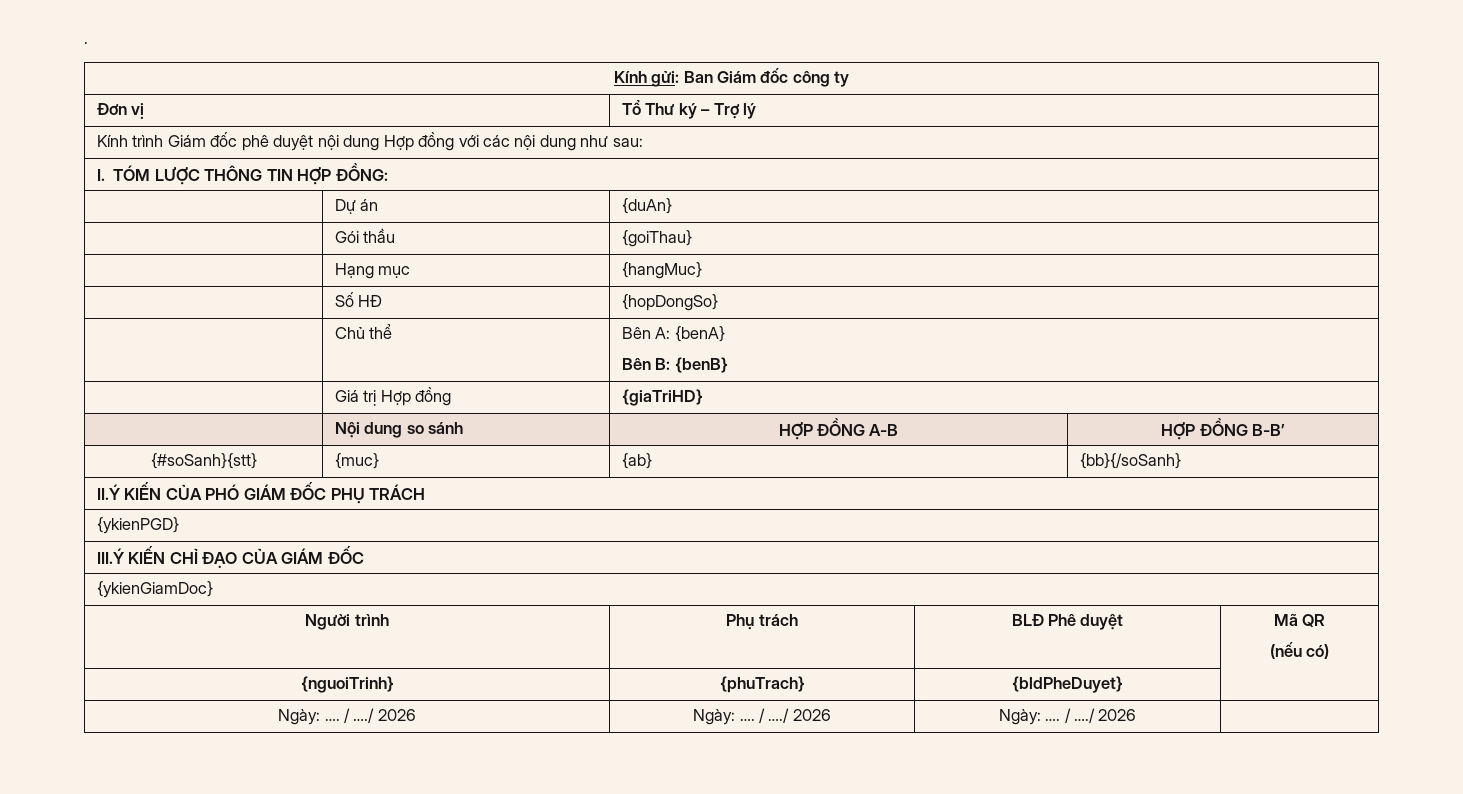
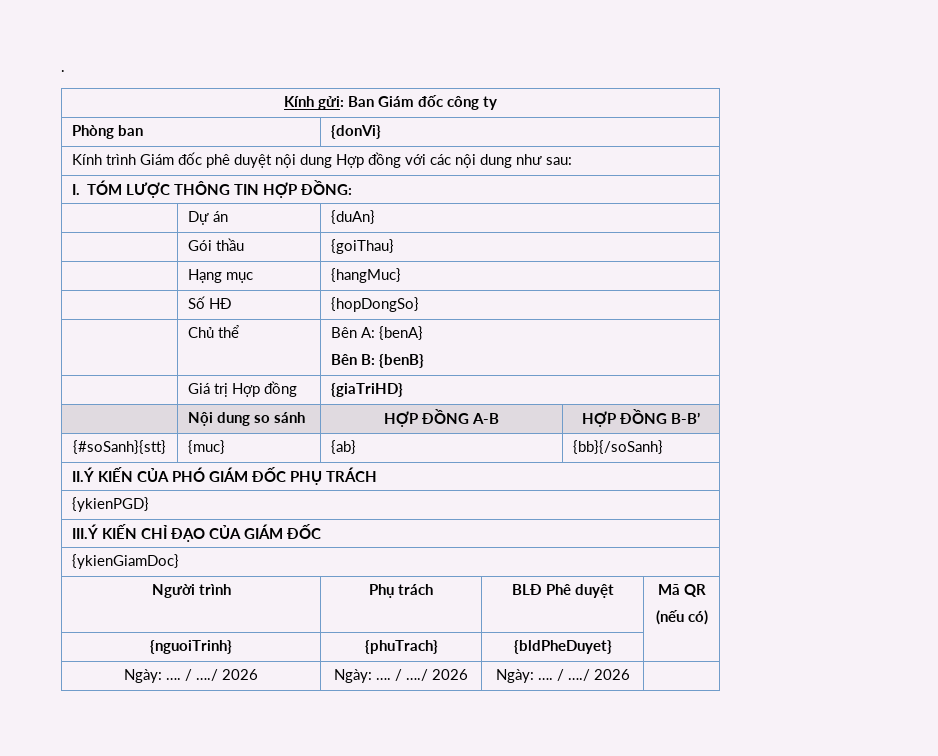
- Đơn vị | Tổ Thư ký – Trợ lý
+ Phòng ban | {donVi}

